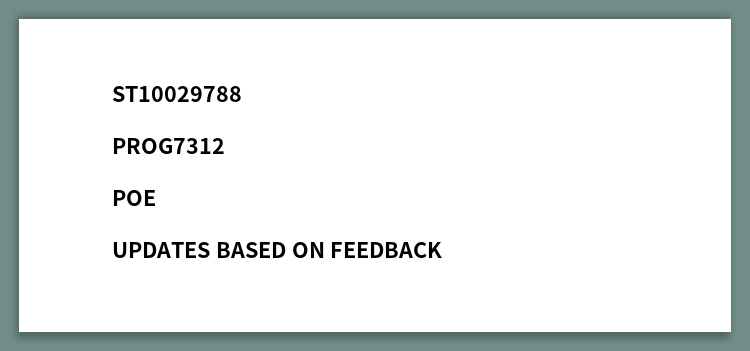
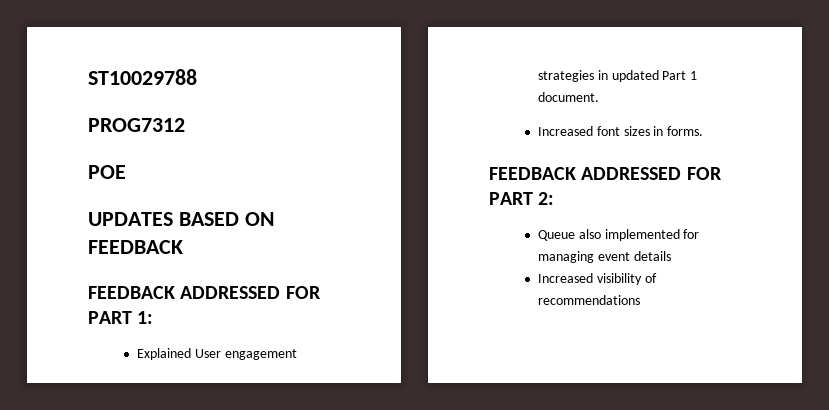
+ FEEDBACK ADDRESSED FOR PART 1:
+ Explained User engagement strategies in updated Part 1 document.
+ Increased font sizes in forms.
+ FEEDBACK ADDRESSED FOR PART 2:
+ Queue also implemented for managing event details
+ Increased visibility of recommendations

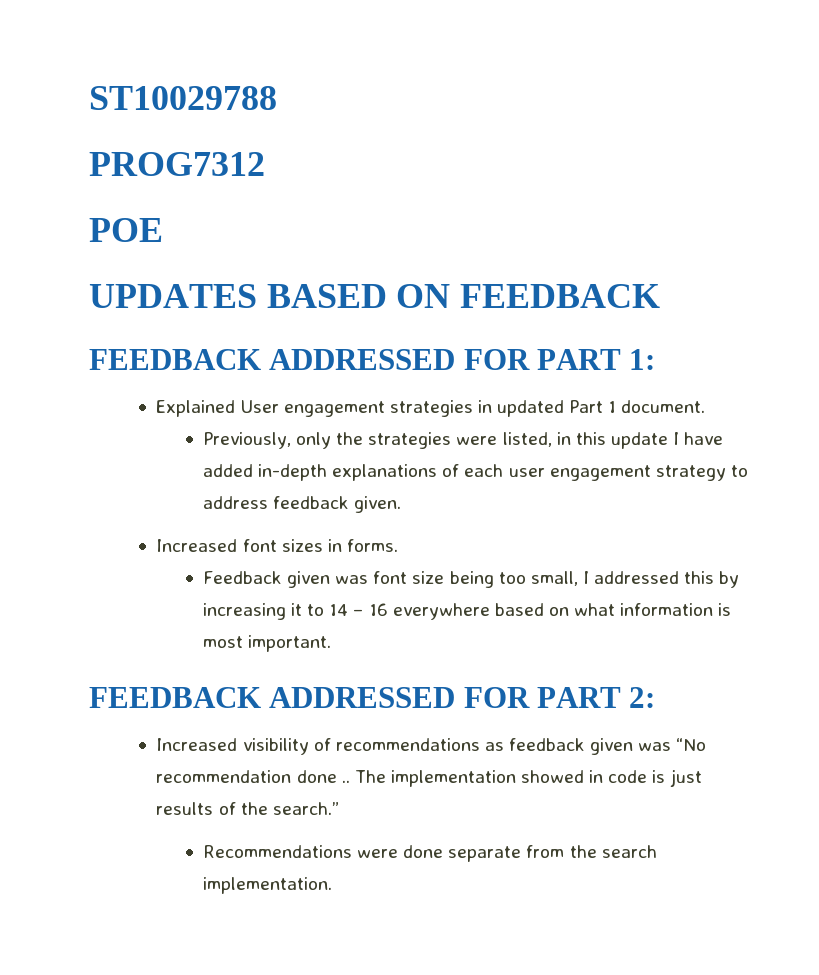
+ Previously, only the strategies were listed, in this update I have added in-depth explanations of each user engagement strategy to address feedback given.
+ Feedback given was font size being too small, I addressed this by increasing it to 14 – 16 everywhere based on what information is most important.
- Queue also implemented for managing event details
- Increased visibility of recommendations
+ Increased visibility of recommendations as feedback given was “No recommendation done .. The implementation showed in code is just results of the search.”
+ Recommendations were done separate from the search implementation.

